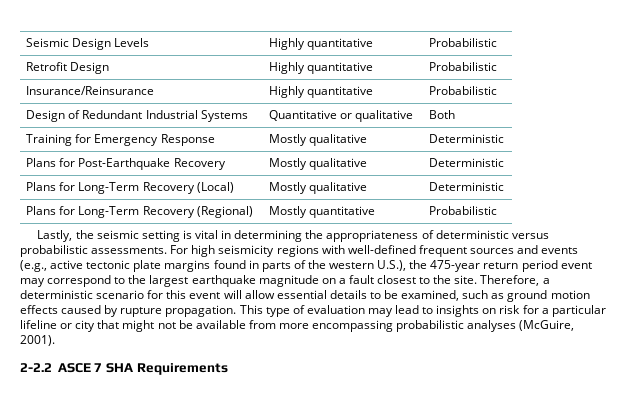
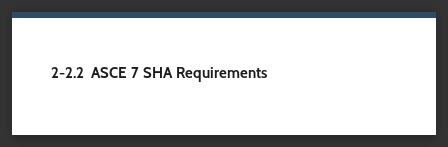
- Seismic Design Levels | Highly quantitative | Probabilistic
- Retrofit Design | Highly quantitative | Probabilistic
- Insurance/Reinsurance | Highly quantitative | Probabilistic
- Design of Redundant Industrial Systems | Quantitative or qualitative | Both
- Training for Emergency Response | Mostly qualitative | Deterministic
- Plans for Post-Earthquake Recovery | Mostly qualitative | Deterministic
- Plans for Long-Term Recovery (Local) | Mostly qualitative | Deterministic
- Plans for Long-Term Recovery (Regional) | Mostly quantitative | Probabilistic
- Lastly, the seismic setting is vital in determining the appropriateness of deterministic versus probabilistic assessments. For high seismicity regions with well-defined frequent sources and events (e.g., active tectonic plate margins found in parts of the western U.S.), the 475-year return period event may correspond to the largest earthquake magnitude on a fault closest to the site. Therefore, a deterministic scenario for this event will allow essential details to be examined, such as ground motion effects caused by rupture propagation. This type of evaluation may lead to insights on risk for a particular lifeline or city that might not be available from more encompassing probabilistic analyses (McGuire, 2001).

